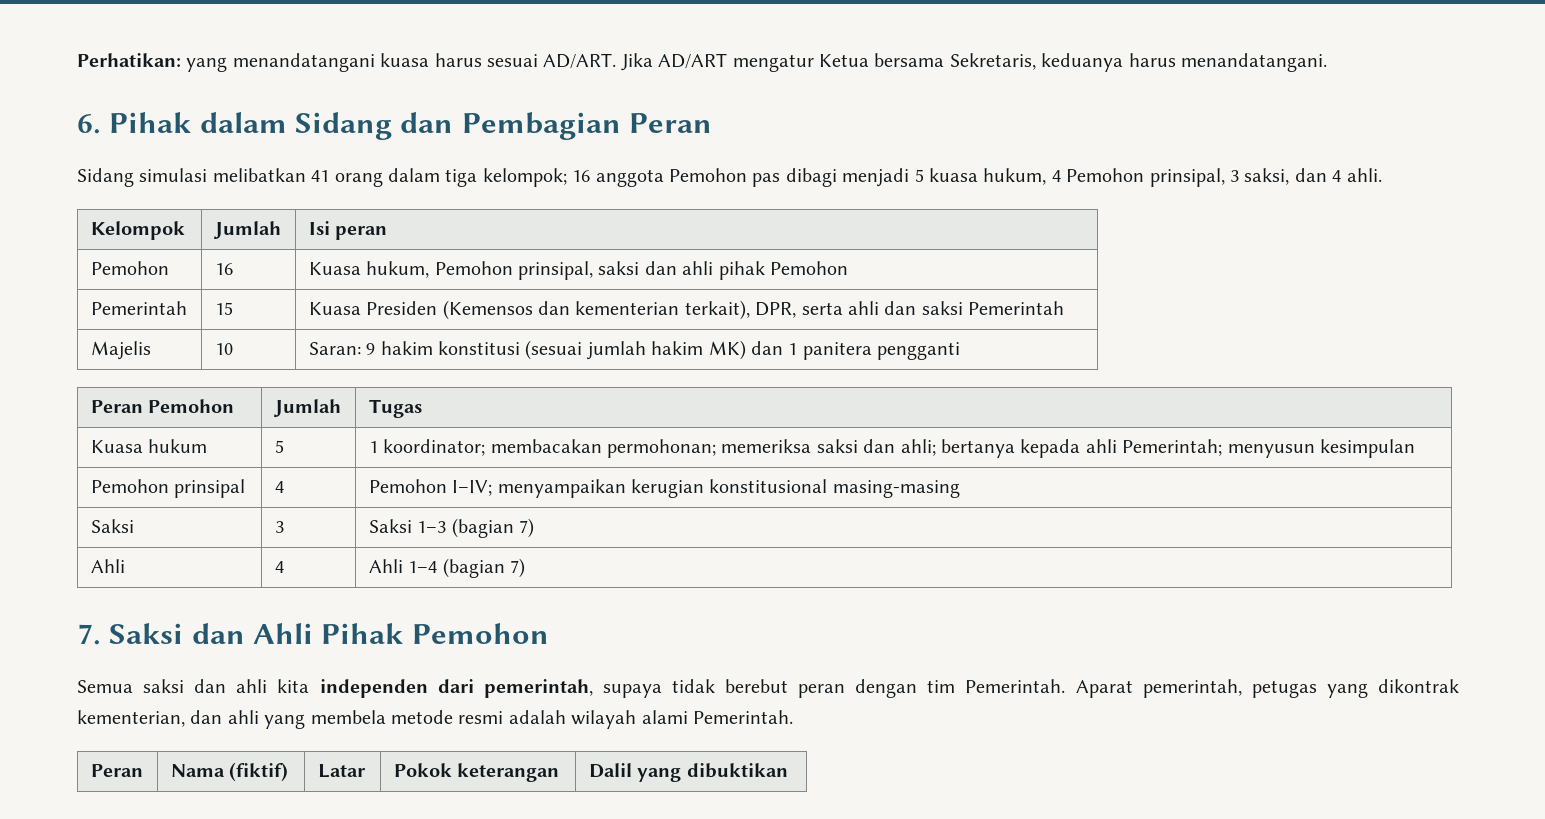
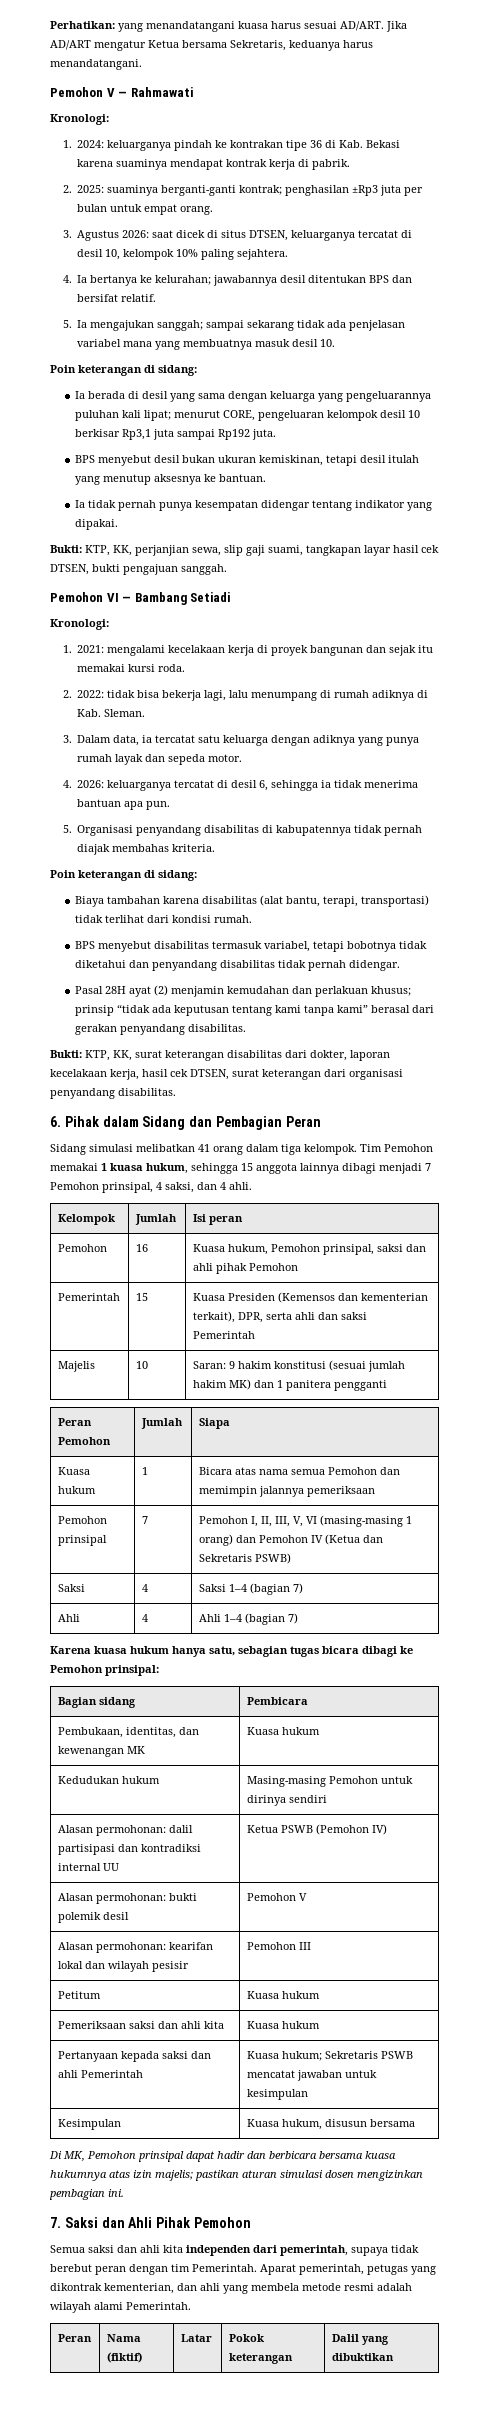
+ Pemohon V — Rahmawati
+ Kronologi:
+ 1. 2024: keluarganya pindah ke kontrakan tipe 36 di Kab. Bekasi karena suaminya mendapat kontrak kerja di pabrik.
+ 2. 2025: suaminya berganti-ganti kontrak; penghasilan ±Rp3 juta per bulan untuk empat orang.
+ 3. Agustus 2026: saat dicek di situs DTSEN, keluarganya tercatat di desil 10, kelompok 10% paling sejahtera.
+ 4. Ia bertanya ke kelurahan; jawabannya desil ditentukan BPS dan bersifat relatif.
+ 5. Ia mengajukan sanggah; sampai sekarang tidak ada penjelasan variabel mana yang membuatnya masuk desil 10.
+ Poin keterangan di sidang:
+ Ia berada di desil yang sama dengan keluarga yang pengeluarannya puluhan kali lipat; menurut CORE, pengeluaran kelompok desil 10 berkisar Rp3,1 juta sampai Rp192 juta.
+ BPS menyebut desil bukan ukuran kemiskinan, tetapi desil itulah yang menutup aksesnya ke bantuan.
+ Ia tidak pernah punya kesempatan didengar tentang indikator yang dipakai.
+ Bukti: KTP, KK, perjanjian sewa, slip gaji suami, tangkapan layar hasil cek DTSEN, bukti pengajuan sanggah.
+ Pemohon VI — Bambang Setiadi
+ Kronologi:
+ 1. 2021: mengalami kecelakaan kerja di proyek bangunan dan sejak itu memakai kursi roda.
+ 2. 2022: tidak bisa bekerja lagi, lalu menumpang di rumah adiknya di Kab. Sleman.
+ 3. Dalam data, ia tercatat satu keluarga dengan adiknya yang punya rumah layak dan sepeda motor.
+ 4. 2026: keluarganya tercatat di desil 6, sehingga ia tidak menerima bantuan apa pun.
+ 5. Organisasi penyandang disabilitas di kabupatennya tidak pernah diajak membahas kriteria.
+ Poin keterangan di sidang:
+ Biaya tambahan karena disabilitas (alat bantu, terapi, transportasi) tidak terlihat dari kondisi rumah.
+ BPS menyebut disabilitas termasuk variabel, tetapi bobotnya tidak diketahui dan penyandang disabilitas tidak pernah didengar.
+ Pasal 28H ayat (2) menjamin kemudahan dan perlakuan khusus; prinsip “tidak ada keputusan tentang kami tanpa kami” berasal dari gerakan penyandang disabilitas.
+ Bukti: KTP, KK, surat keterangan disabilitas dari dokter, laporan kecelakaan kerja, hasil cek DTSEN, surat keterangan dari organisasi penyandang disabilitas.
- Sidang simulasi melibatkan 41 orang dalam tiga kelompok; 16 anggota Pemohon pas dibagi menjadi 5 kuasa hukum, 4 Pemohon prinsipal, 3 saksi, dan 4 ahli.
+ Sidang simulasi melibatkan 41 orang dalam tiga kelompok. Tim Pemohon memakai 1 kuasa hukum, sehingga 15 anggota lainnya dibagi menjadi 7 Pemohon prinsipal, 4 saksi, dan 4 ahli.
- Peran Pemohon | Jumlah | Tugas
+ Peran Pemohon | Jumlah | Siapa
- Kuasa hukum | 5 | 1 koordinator; membacakan permohonan; memeriksa saksi dan ahli; bertanya kepada ahli Pemerintah; menyusun kesimpulan
+ Kuasa hukum | 1 | Bicara atas nama semua Pemohon dan memimpin jalannya pemeriksaan
- Pemohon prinsipal | 4 | Pemohon I–IV; menyampaikan kerugian konstitusional masing-masing
+ Pemohon prinsipal | 7 | Pemohon I, II, III, V, VI (masing-masing 1 orang) dan Pemohon IV (Ketua dan Sekretaris PSWB)
- Saksi | 3 | Saksi 1–3 (bagian 7)
+ Saksi | 4 | Saksi 1–4 (bagian 7)
+ Karena kuasa hukum hanya satu, sebagian tugas bicara dibagi ke Pemohon prinsipal:
+ Bagian sidang | Pembicara
+ Pembukaan, identitas, dan kewenangan MK | Kuasa hukum
+ Kedudukan hukum | Masing-masing Pemohon untuk dirinya sendiri
+ Alasan permohonan: dalil partisipasi dan kontradiksi internal UU | Ketua PSWB (Pemohon IV)
+ Alasan permohonan: bukti polemik desil | Pemohon V
+ Alasan permohonan: kearifan lokal dan wilayah pesisir | Pemohon III
+ Petitum | Kuasa hukum
+ Pemeriksaan saksi dan ahli kita | Kuasa hukum
+ Pertanyaan kepada saksi dan ahli Pemerintah | Kuasa hukum; Sekretaris PSWB mencatat jawaban untuk kesimpulan
+ Kesimpulan | Kuasa hukum, disusun bersama
+ Di MK, Pemohon prinsipal dapat hadir dan berbicara bersama kuasa hukumnya atas izin majelis; pastikan aturan simulasi dosen mengizinkan pembagian ini.

